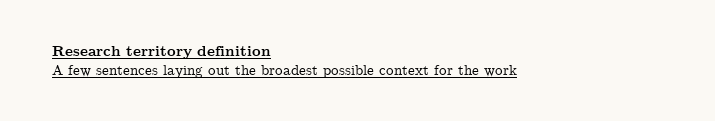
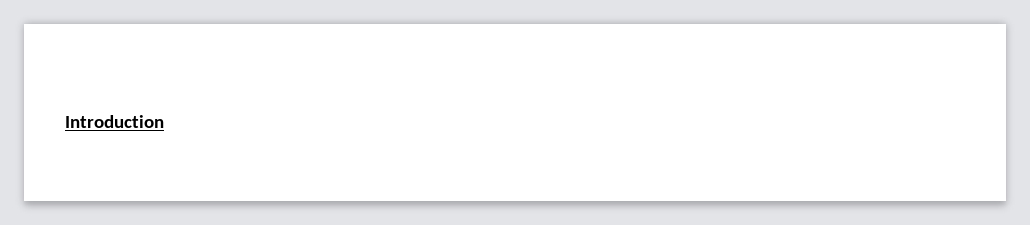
- Research territory definition
- A few sentences laying out the broadest possible context for the work
+ Introduction

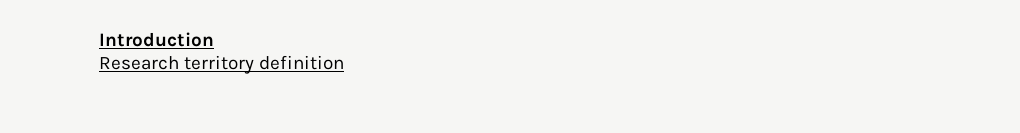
+ Research territory definition

